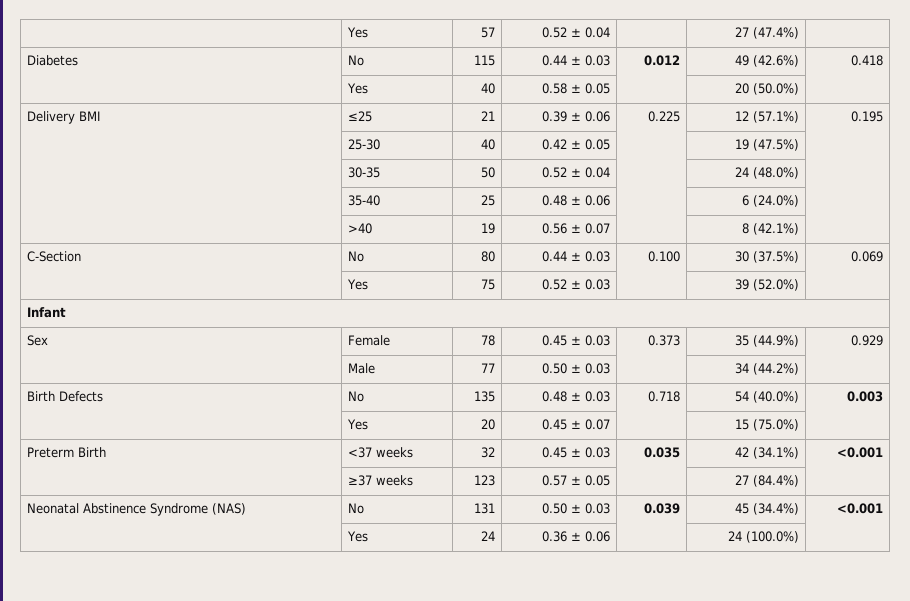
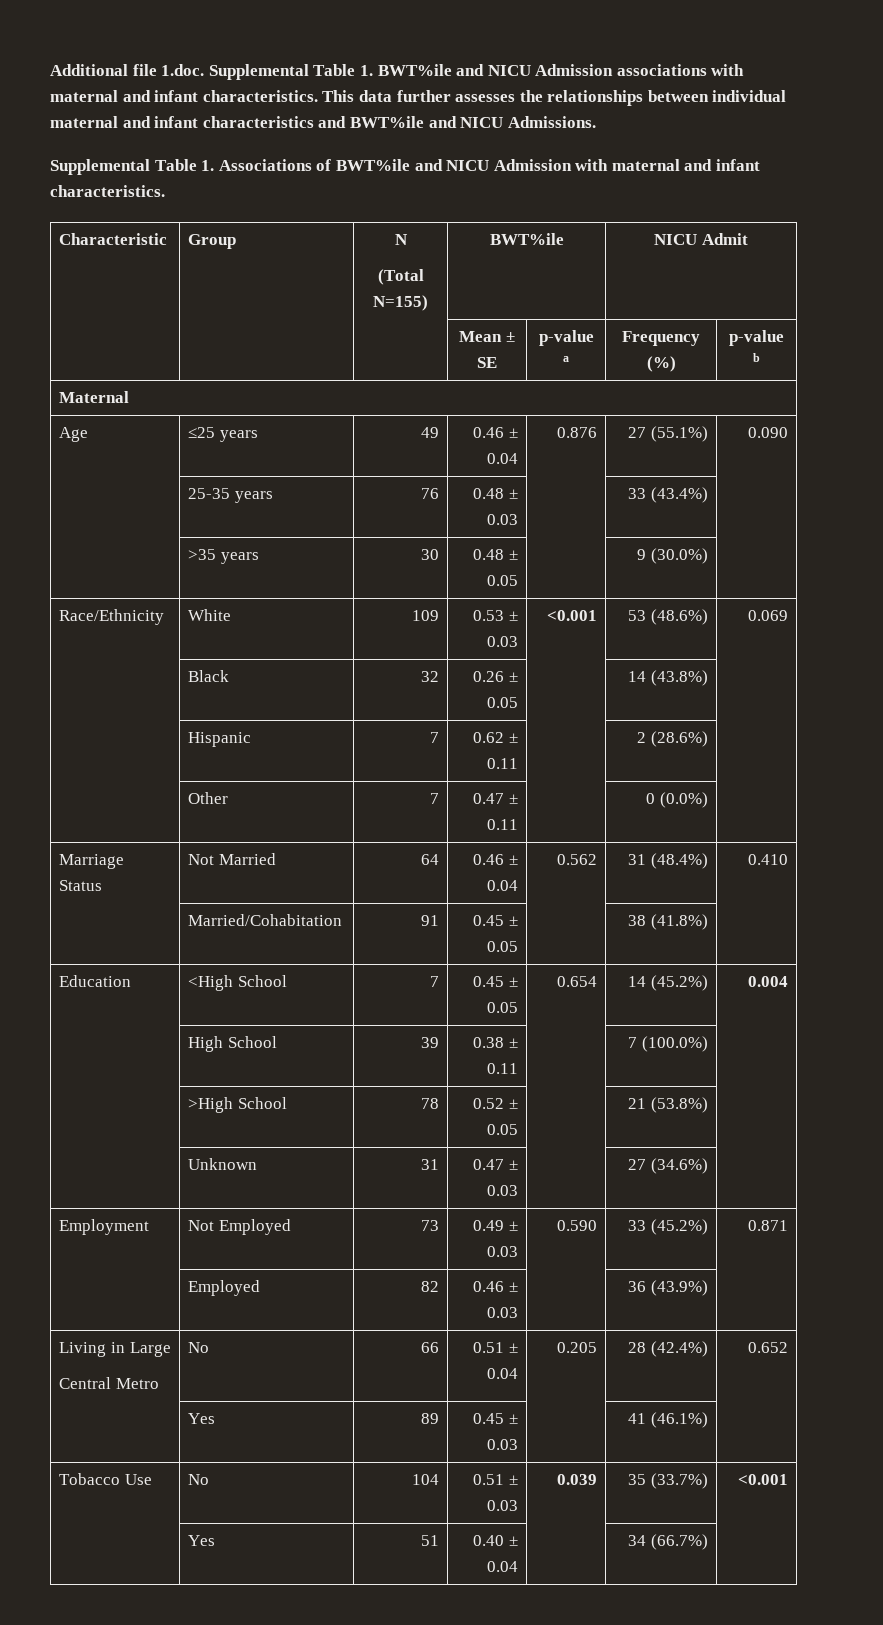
- | Yes | 57 | 0.52 ± 0.04 | | 27 (47.4%) |
- Diabetes | No | 115 | 0.44 ± 0.03 | 0.012 | 49 (42.6%) | 0.418
- | Yes | 40 | 0.58 ± 0.05 | | 20 (50.0%) |
- Delivery BMI | ≤25 | 21 | 0.39 ± 0.06 | 0.225 | 12 (57.1%) | 0.195
- | 25-30 | 40 | 0.42 ± 0.05 | | 19 (47.5%) |
- | 30-35 | 50 | 0.52 ± 0.04 | | 24 (48.0%) |
- | 35-40 | 25 | 0.48 ± 0.06 | | 6 (24.0%) |
- | >40 | 19 | 0.56 ± 0.07 | | 8 (42.1%) |
- C-Section | No | 80 | 0.44 ± 0.03 | 0.100 | 30 (37.5%) | 0.069
- | Yes | 75 | 0.52 ± 0.03 | | 39 (52.0%) |
- Infant
- Sex | Female | 78 | 0.45 ± 0.03 | 0.373 | 35 (44.9%) | 0.929
- | Male | 77 | 0.50 ± 0.03 | | 34 (44.2%) |
- Birth Defects | No | 135 | 0.48 ± 0.03 | 0.718 | 54 (40.0%) | 0.003
- | Yes | 20 | 0.45 ± 0.07 | | 15 (75.0%) |
- Preterm Birth | <37 weeks | 32 | 0.45 ± 0.03 | 0.035 | 42 (34.1%) | <0.001
- | ≥37 weeks | 123 | 0.57 ± 0.05 | | 27 (84.4%) |
- Neonatal Abstinence Syndrome (NAS) | No | 131 | 0.50 ± 0.03 | 0.039 | 45 (34.4%) | <0.001
+ Additional file 1.doc. Supplemental Table 1. BWT%ile and NICU Admission associations with maternal and infant characteristics. This data further assesses the relationships between individual maternal and infant characteristics and BWT%ile and NICU Admissions.
+ Supplemental Table 1. Associations of BWT%ile and NICU Admission with maternal and infant characteristics.
+ Characteristic | Group | N
+ (Total N=155) | BWT%ile | NICU Admit
+ | | | Mean ± SE | p-value a | Frequency (%) | p-value b
+ Maternal
+ Age | ≤25 years | 49 | 0.46 ± 0.04 | 0.876 | 27 (55.1%) | 0.090
+ | 25-35 years | 76 | 0.48 ± 0.03 | | 33 (43.4%) |
+ | >35 years | 30 | 0.48 ± 0.05 | | 9 (30.0%) |
+ Race/Ethnicity | White | 109 | 0.53 ± 0.03 | <0.001 | 53 (48.6%) | 0.069
+ | Black | 32 | 0.26 ± 0.05 | | 14 (43.8%) |
+ | Hispanic | 7 | 0.62 ± 0.11 | | 2 (28.6%) |
+ | Other | 7 | 0.47 ± 0.11 | | 0 (0.0%) |
+ Marriage Status | Not Married | 64 | 0.46 ± 0.04 | 0.562 | 31 (48.4%) | 0.410
+ | Married/Cohabitation | 91 | 0.45 ± 0.05 | | 38 (41.8%) |
+ Education | <High School | 7 | 0.45 ± 0.05 | 0.654 | 14 (45.2%) | 0.004
+ | High School | 39 | 0.38 ± 0.11 | | 7 (100.0%) |
+ | >High School | 78 | 0.52 ± 0.05 | | 21 (53.8%) |
+ | Unknown | 31 | 0.47 ± 0.03 | | 27 (34.6%) |
+ Employment | Not Employed | 73 | 0.49 ± 0.03 | 0.590 | 33 (45.2%) | 0.871
+ | Employed | 82 | 0.46 ± 0.03 | | 36 (43.9%) |
+ Living in Large
+ Central Metro | No | 66 | 0.51 ± 0.04 | 0.205 | 28 (42.4%) | 0.652
+ | Yes | 89 | 0.45 ± 0.03 | | 41 (46.1%) |
+ Tobacco Use | No | 104 | 0.51 ± 0.03 | 0.039 | 35 (33.7%) | <0.001
- | Yes | 24 | 0.36 ± 0.06 | | 24 (100.0%) |
+ | Yes | 51 | 0.40 ± 0.04 | | 34 (66.7%) |

